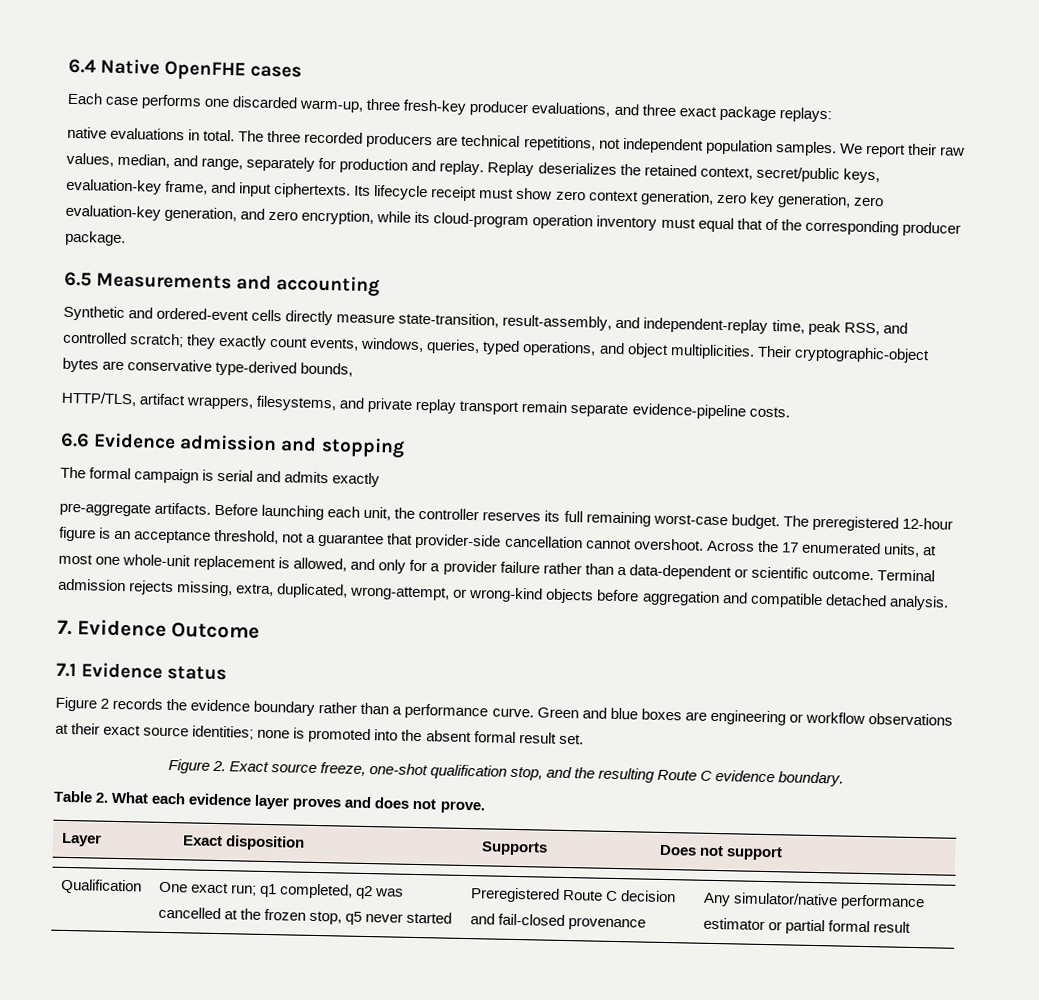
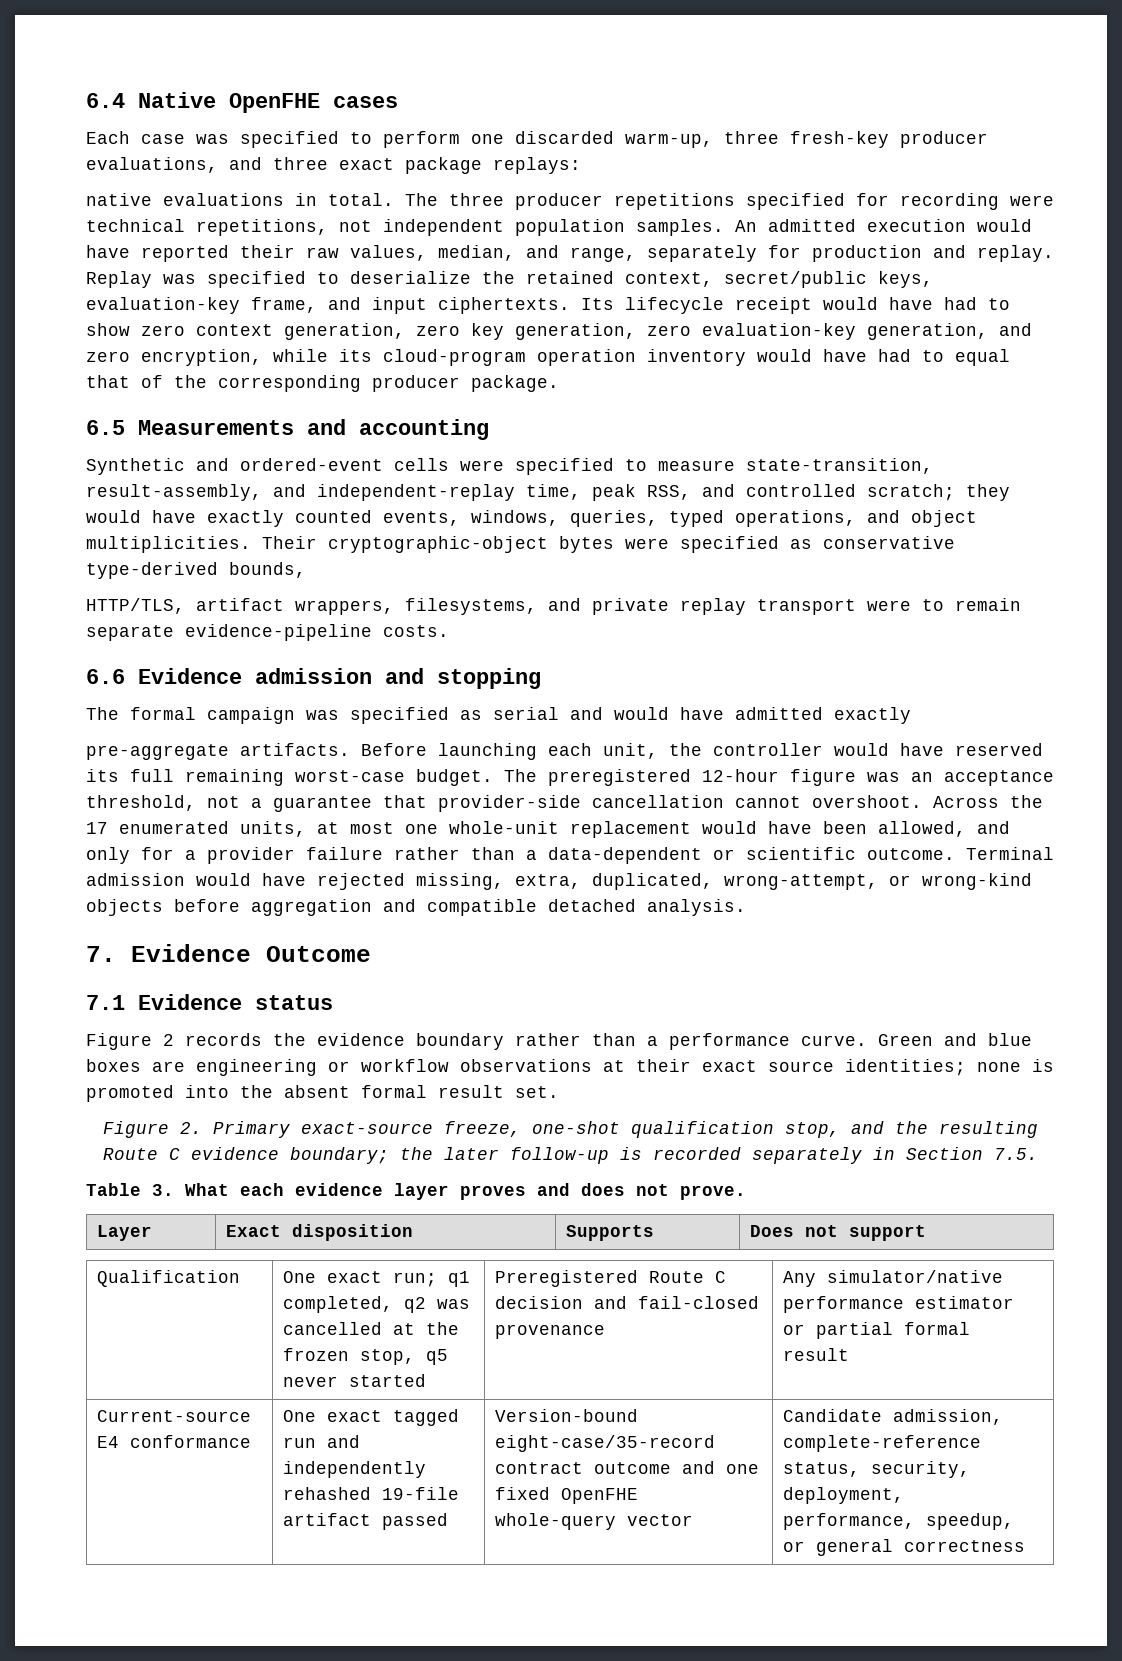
- Each case performs one discarded warm-up, three fresh-key producer evaluations, and three exact package replays:
+ Each case was specified to perform one discarded warm-up, three fresh-key producer evaluations, and three exact package replays:
- The three recorded producers are technical repetitions, not independent population samples.
+ The three producer repetitions specified for recording were technical repetitions, not independent population samples.
- We report their raw values, median, and range, separately for production and replay.
+ An admitted execution would have reported their raw values, median, and range, separately for production and replay.
- Replay deserializes the retained context, secret/public keys, evaluation-key frame, and input ciphertexts.
+ Replay was specified to deserialize the retained context, secret/public keys, evaluation-key frame, and input ciphertexts.
- Its lifecycle receipt must show zero context generation, zero key generation, zero evaluation-key generation, and zero encryption, while its cloud-program operation inventory must equal that of the corresponding producer package.
+ Its lifecycle receipt would have had to show zero context generation, zero key generation, zero evaluation-key generation, and zero encryption, while its cloud-program operation inventory would have had to equal that of the corresponding producer package.
- Synthetic and ordered-event cells directly measure state-transition, result-assembly, and independent-replay time, peak RSS, and controlled scratch; they exactly count events, windows, queries, typed operations, and object multiplicities.
+ Synthetic and ordered-event cells were specified to measure state-transition, result-assembly, and independent-replay time, peak RSS, and controlled scratch; they would have exactly counted events, windows, queries, typed operations, and object multiplicities.
- Their cryptographic-object bytes are conservative type-derived bounds,
+ Their cryptographic-object bytes were specified as conservative type-derived bounds,
- HTTP/TLS, artifact wrappers, filesystems, and private replay transport remain separate evidence-pipeline costs.
+ HTTP/TLS, artifact wrappers, filesystems, and private replay transport were to remain separate evidence-pipeline costs.
- The formal campaign is serial and admits exactly
+ The formal campaign was specified as serial and would have admitted exactly
- Before launching each unit, the controller reserves its full remaining worst-case budget.
+ Before launching each unit, the controller would have reserved its full remaining worst-case budget.
- The preregistered 12-hour figure is an acceptance threshold, not a guarantee that provider-side cancellation cannot overshoot.
+ The preregistered 12-hour figure was an acceptance threshold, not a guarantee that provider-side cancellation cannot overshoot.
- Across the 17 enumerated units, at most one whole-unit replacement is allowed, and only for a provider failure rather than a data-dependent or scientific outcome.
+ Across the 17 enumerated units, at most one whole-unit replacement would have been allowed, and only for a provider failure rather than a data-dependent or scientific outcome.
- Terminal admission rejects missing, extra, duplicated, wrong-attempt, or wrong-kind objects before aggregation and compatible detached analysis.
+ Terminal admission would have rejected missing, extra, duplicated, wrong-attempt, or wrong-kind objects before aggregation and compatible detached analysis.
- Figure 2. Exact source freeze, one-shot qualification stop, and the resulting Route C evidence boundary.
+ Figure 2. Primary exact-source freeze, one-shot qualification stop, and the resulting Route C evidence boundary; the later follow-up is recorded separately in Section 7.5.
- Table 2. What each evidence layer proves and does not prove.
+ Table 3. What each evidence layer proves and does not prove.
+ Current-source E4 conformance | One exact tagged run and independently rehashed 19-file artifact passed | Version-bound eight-case/35-record contract outcome and one fixed OpenFHE whole-query vector | Candidate admission, complete-reference status, security, deployment, performance, speedup, or general correctness

